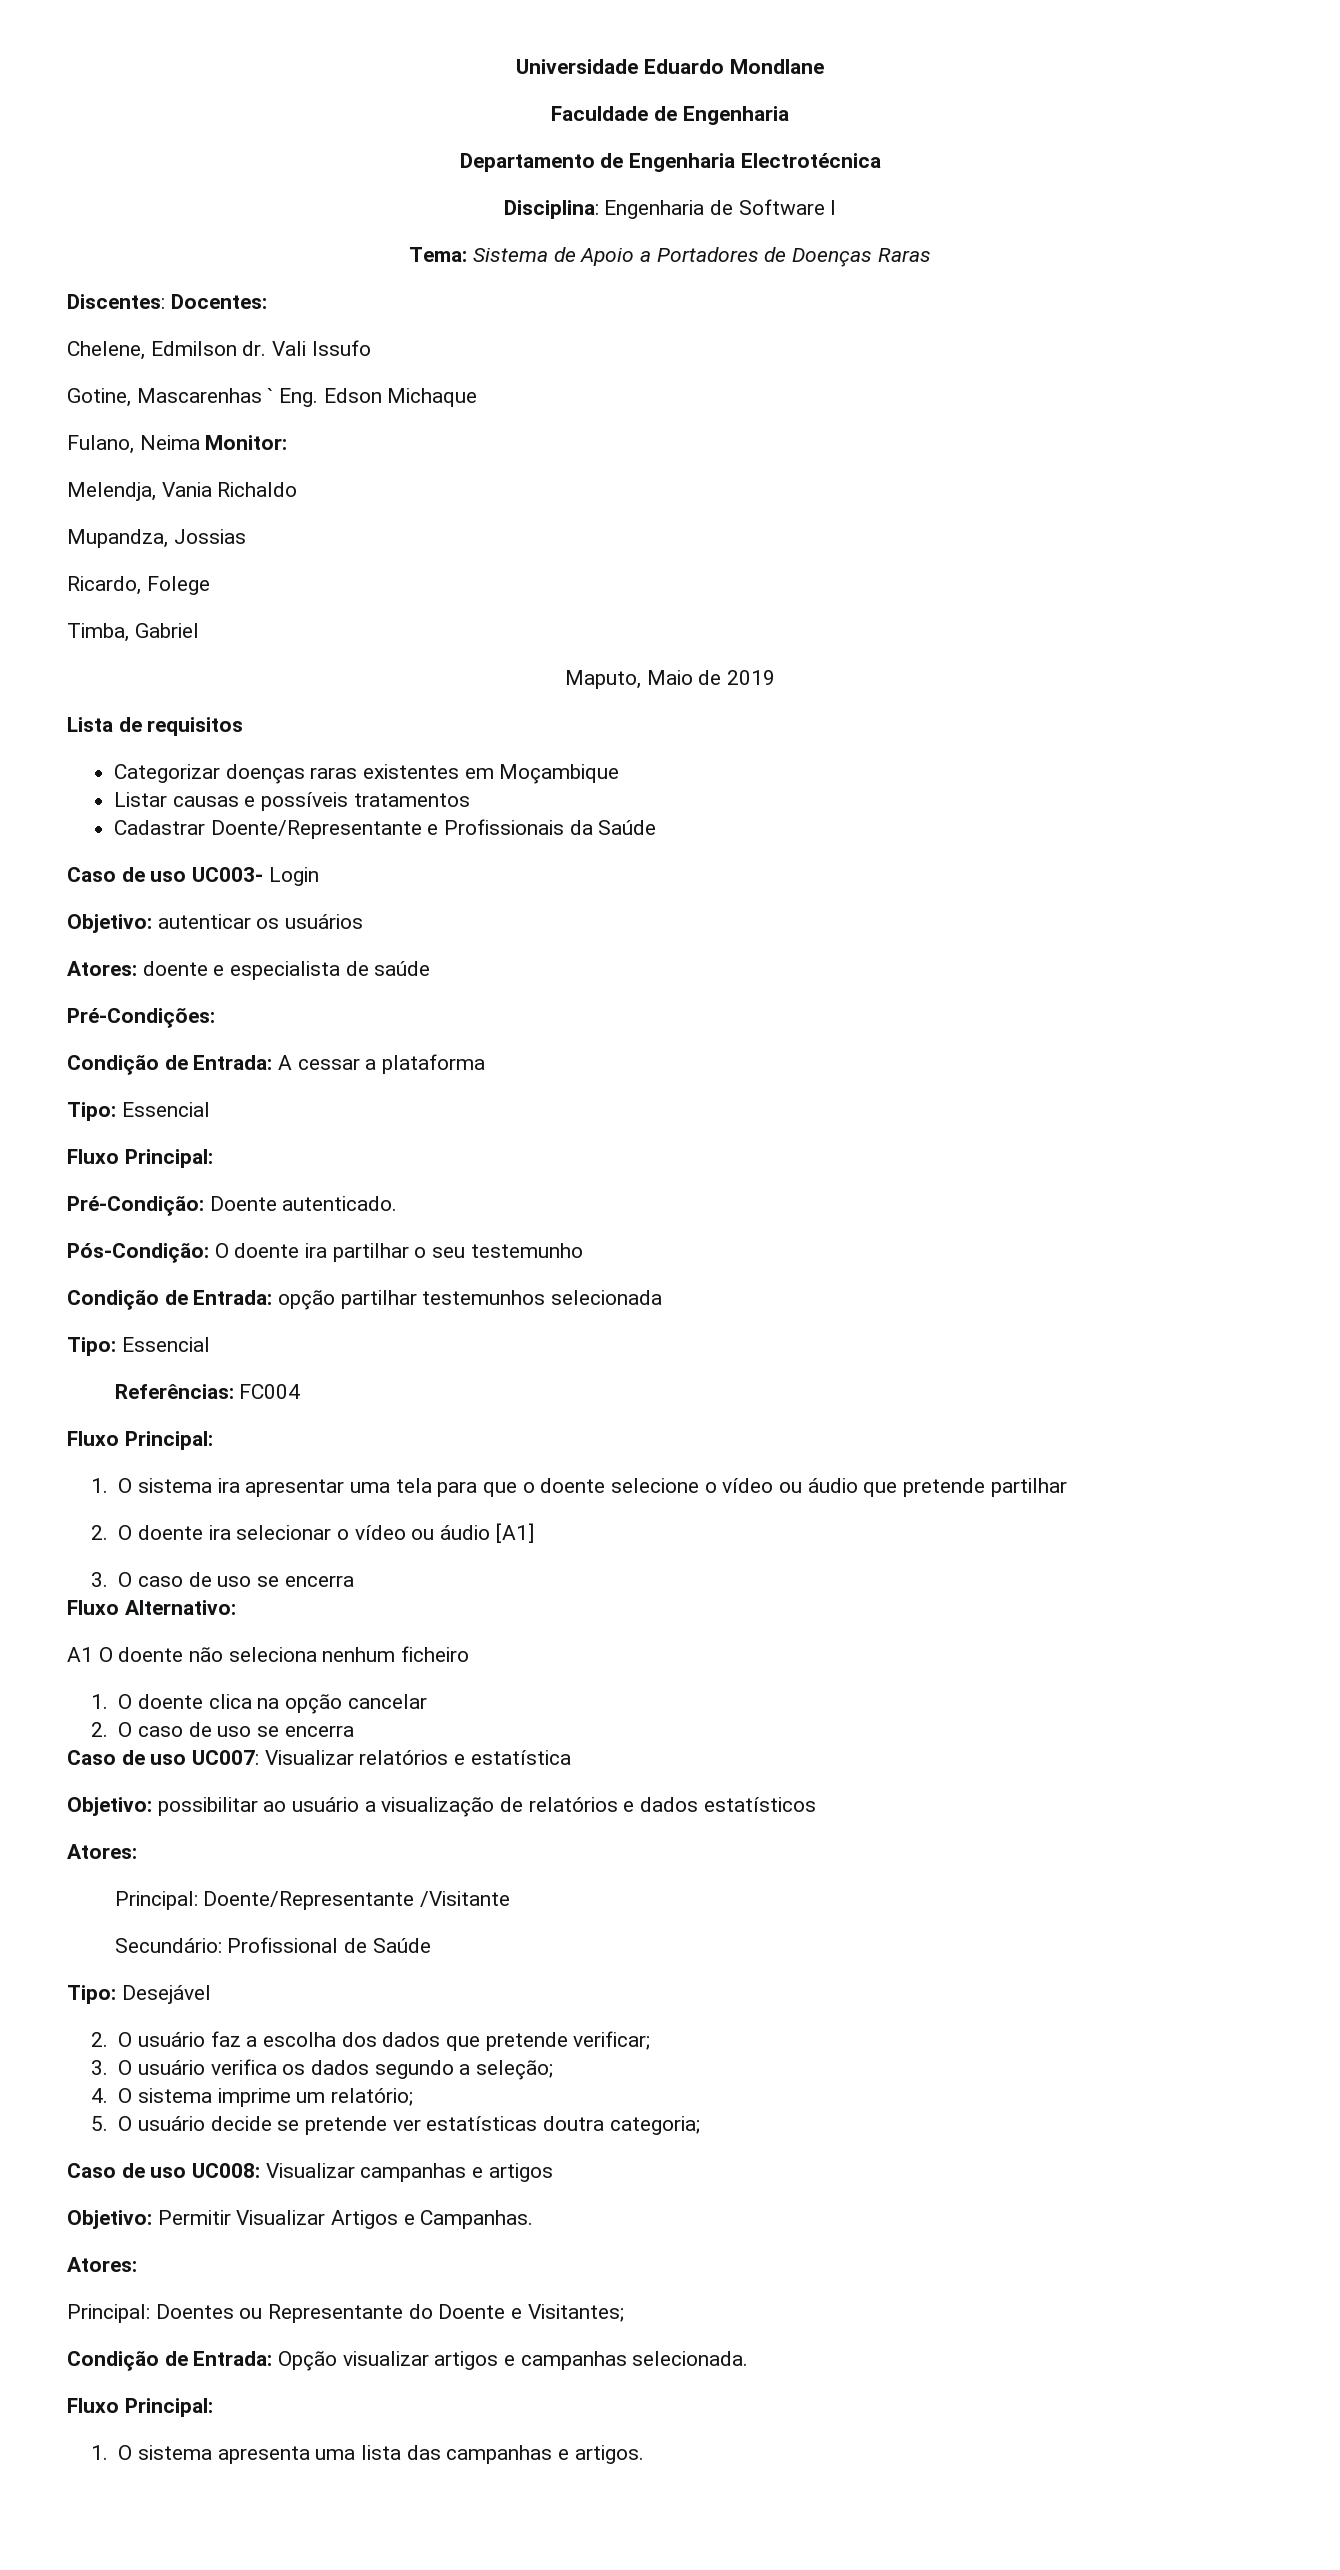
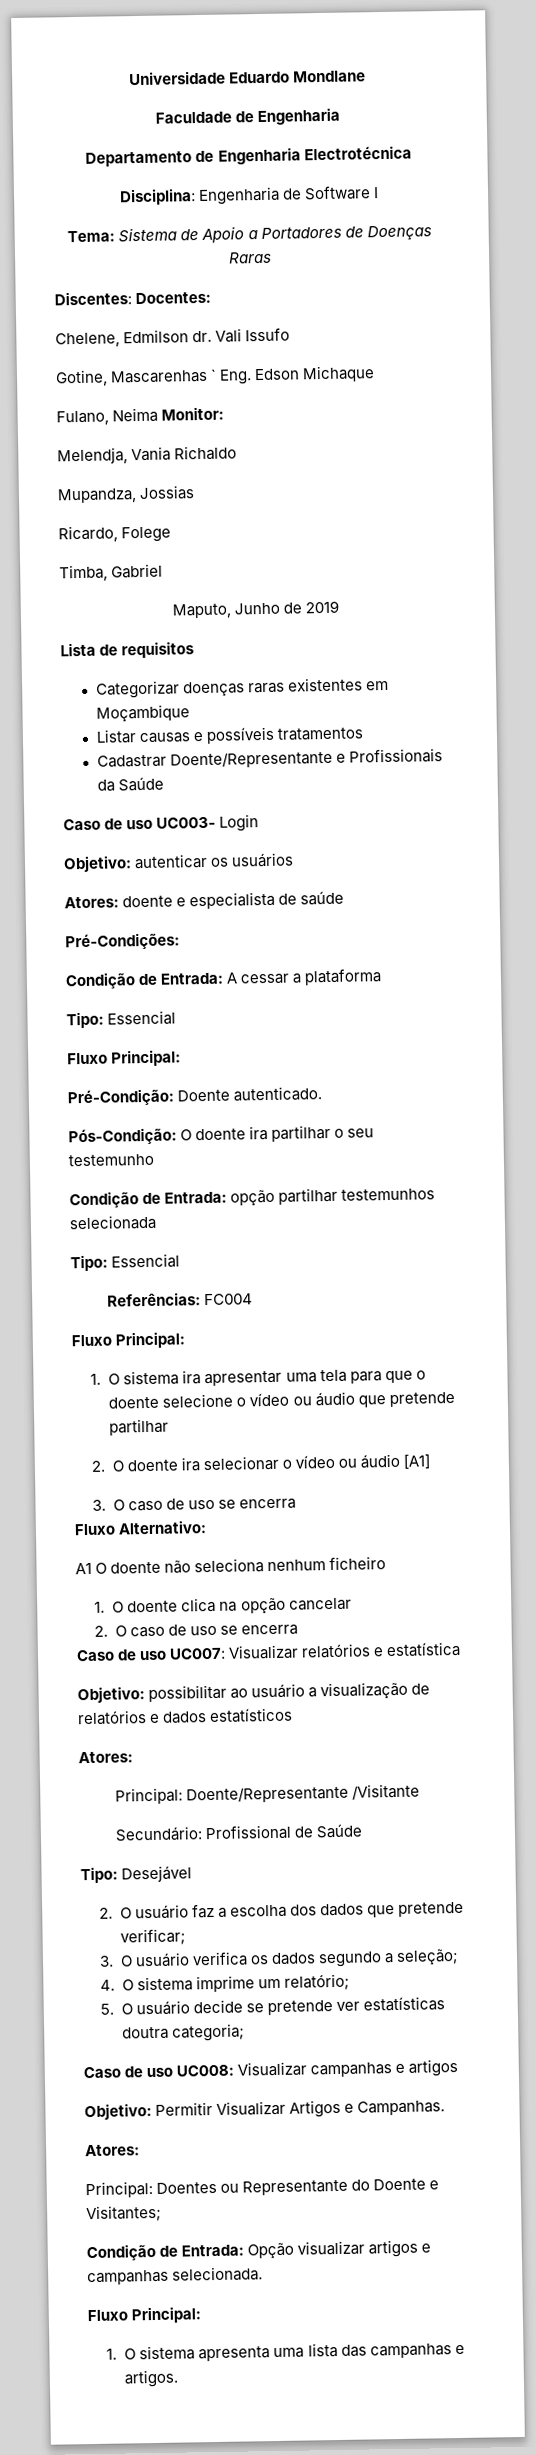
- Maputo, Maio de 2019
+ Maputo, Junho de 2019

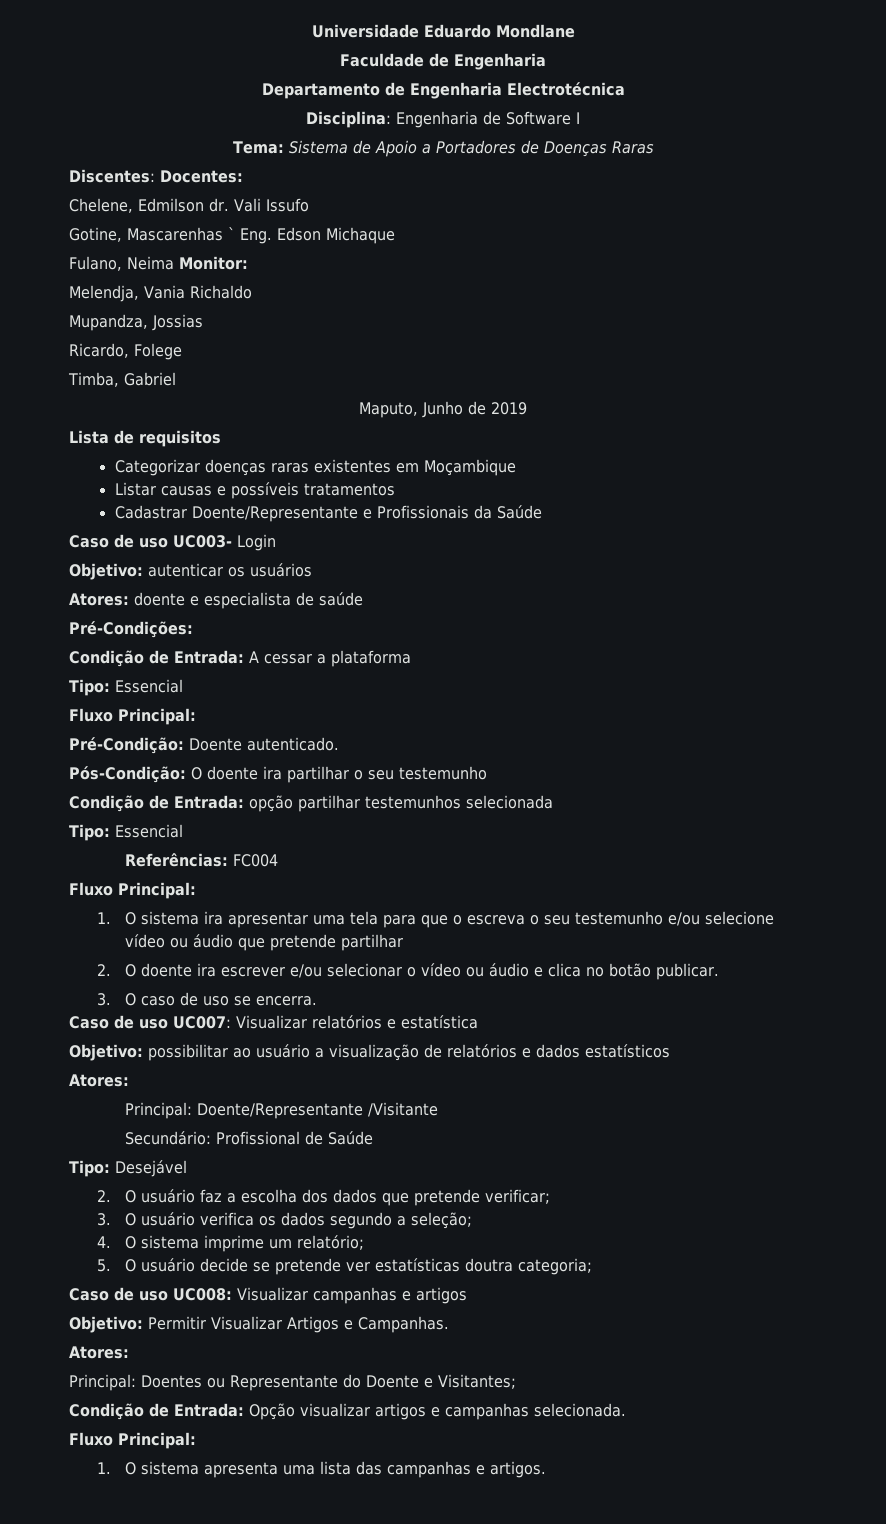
- 1. O sistema ira apresentar uma tela para que o doente selecione o vídeo ou áudio que pretende partilhar
+ 1. O sistema ira apresentar uma tela para que o escreva o seu testemunho e/ou selecione vídeo ou áudio que pretende partilhar
- 2. O doente ira selecionar o vídeo ou áudio [A1]
+ 2. O doente ira escrever e/ou selecionar o vídeo ou áudio e clica no botão publicar.
- 3. O caso de uso se encerra
- Fluxo Alternativo:
- A1 O doente não seleciona nenhum ficheiro
- 1. O doente clica na opção cancelar
- 2. O caso de uso se encerra
+ 3. O caso de uso se encerra.

